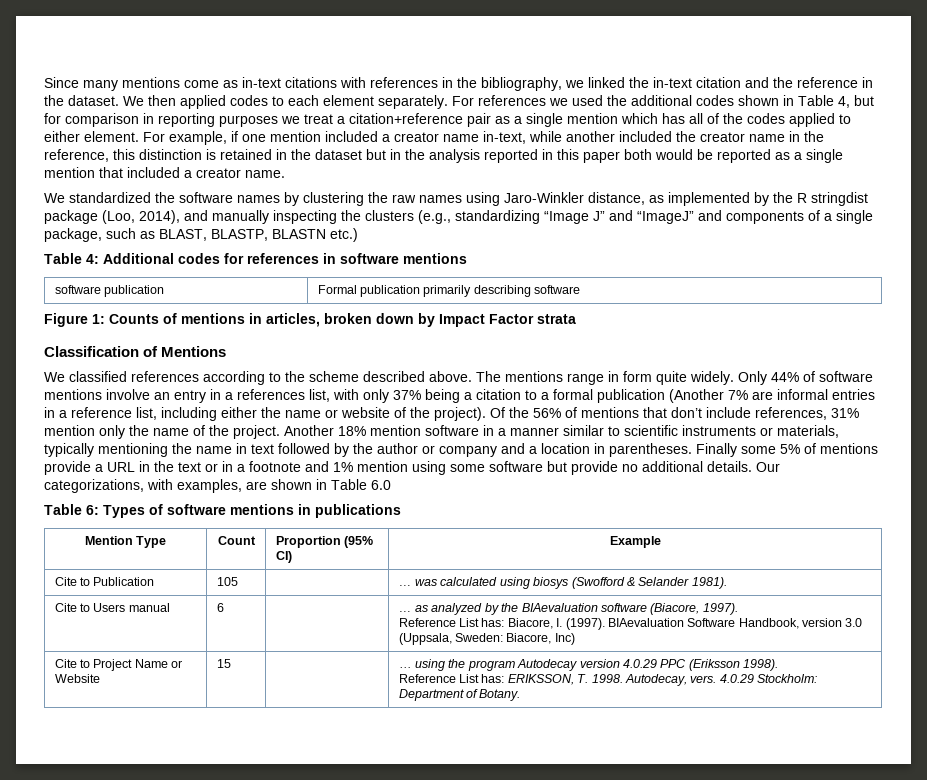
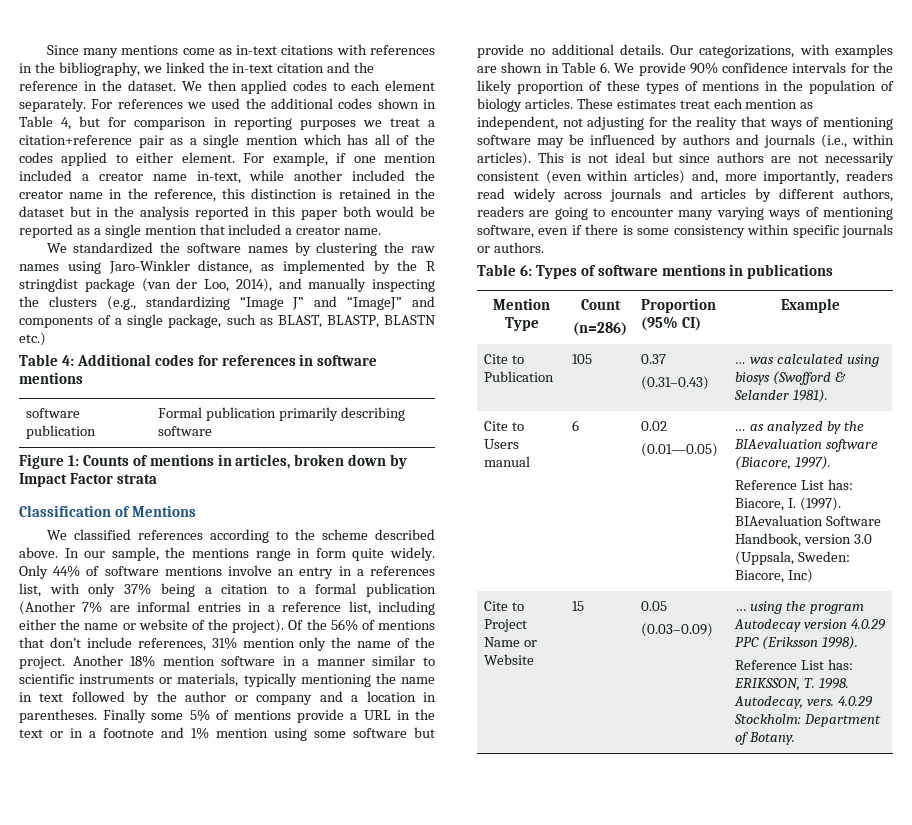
- We standardized the software names by clustering the raw names using Jaro-Winkler distance, as implemented by the R stringdist package (Loo, 2014), and manually inspecting the clusters (e.g., standardizing “Image J” and “ImageJ” and components of a single package, such as BLAST, BLASTP, BLASTN etc.)
+ We standardized the software names by clustering the raw names using Jaro-Winkler distance, as implemented by the R stringdist package (van der Loo, 2014), and manually inspecting the clusters (e.g., standardizing “Image J” and “ImageJ” and components of a single package, such as BLAST, BLASTP, BLASTN etc.)
- The mentions range in form quite widely.
+ In our sample, the mentions range in form quite widely.
- Our categorizations, with examples, are shown in Table 6.0
+ Our categorizations, with examples are shown in Table 6. We provide 90% confidence intervals for the likely proportion of these types of mentions in the population of biology articles. These estimates treat each mention as independent, not adjusting for the reality that ways of mentioning software may be influenced by authors and journals (i.e., within articles). This is not ideal but since authors are not necessarily consistent (even within articles) and, more importantly, readers read widely across journals and articles by different authors, readers are going to encounter many varying ways of mentioning software, even if there is some consistency within specific journals or authors.
- Mention Type | Count | Proportion (95% CI) | Example
+ Mention Type | Count
+ (n=286) | Proportion (95% CI) | Example
- Cite to Publication | 105 | | … was calculated using biosys (Swofford & Selander 1981).
+ Cite to Publication | 105 | 0.37
+ (0.31–0.43) | … was calculated using biosys (Swofford & Selander 1981).
- Cite to Users manual | 6 | | … as analyzed by the BIAevaluation software (Biacore, 1997).
+ Cite to Users manual | 6 | 0.02
+ (0.01—0.05) | … as analyzed by the BIAevaluation software (Biacore, 1997).
- Cite to Project Name or Website | 15 | | … using the program Autodecay version 4.0.29 PPC (Eriksson 1998).
+ Cite to Project Name or Website | 15 | 0.05
+ (0.03–0.09) | … using the program Autodecay version 4.0.29 PPC (Eriksson 1998).

